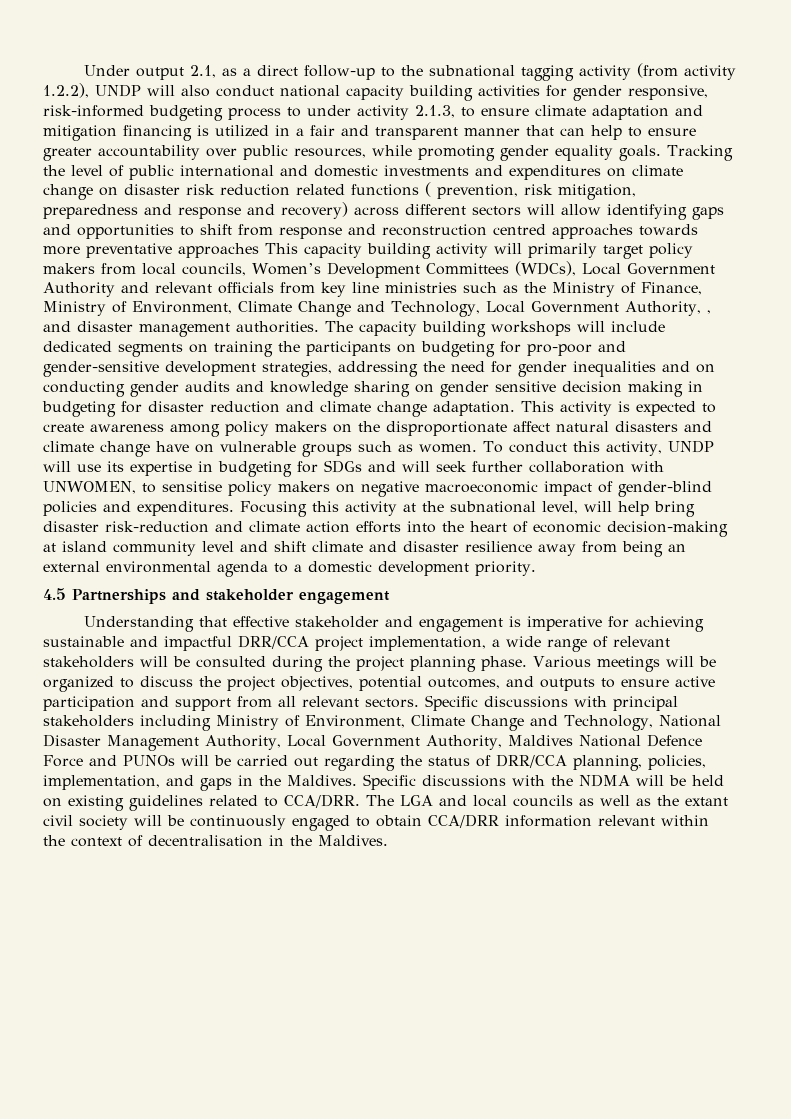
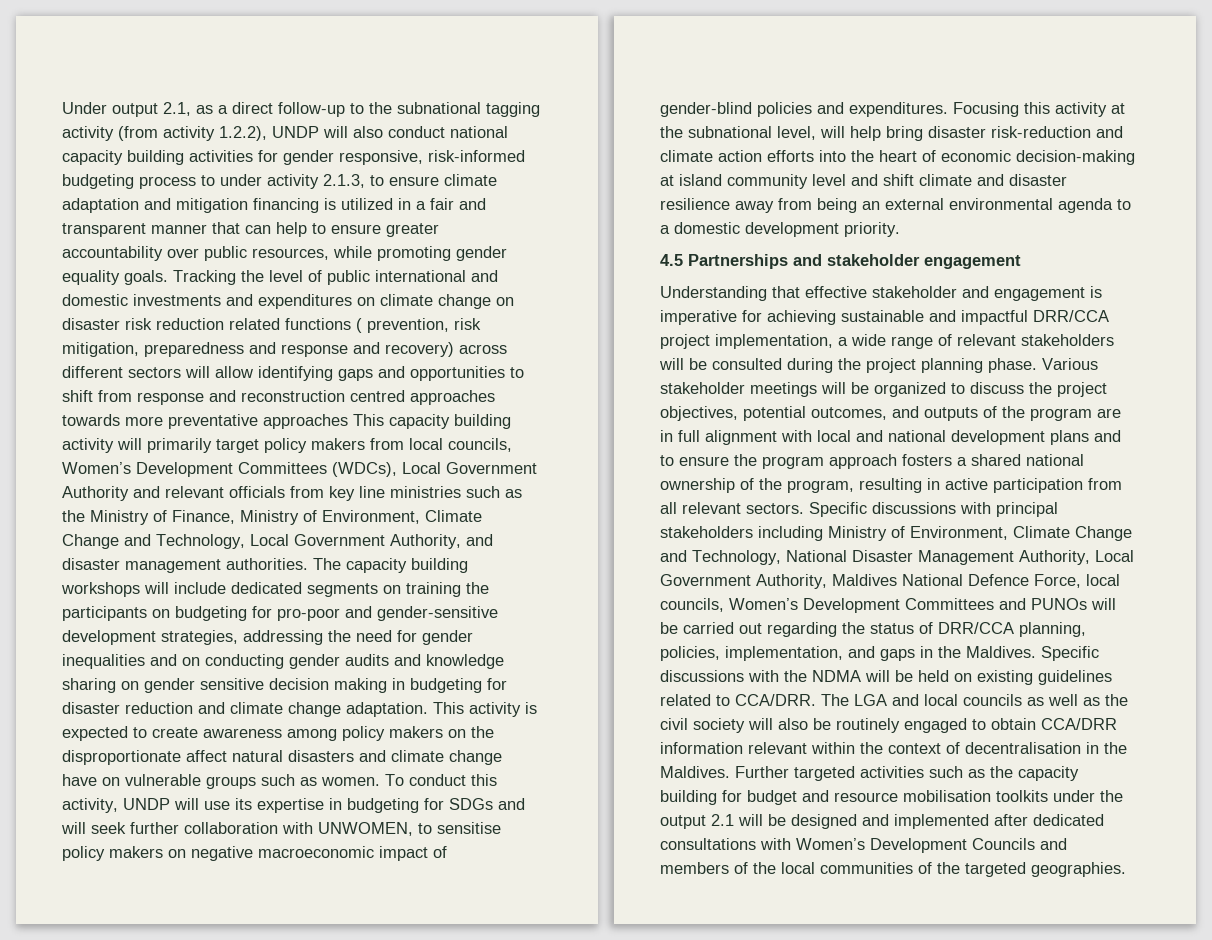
- Tracking the level of public international and domestic investments and expenditures on climate change on disaster risk reduction related functions ( prevention, risk mitigation, preparedness and response and recovery) across different sectors will allow identifying gaps and opportunities to shift from response and reconstruction centred approaches towards more preventative approaches This capacity building activity will primarily target policy makers from local councils, Women’s Development Committees (WDCs), Local Government Authority and relevant officials from key line ministries such as the Ministry of Finance, Ministry of Environment, Climate Change and Technology, Local Government Authority, , and disaster management authorities.
+ Tracking the level of public international and domestic investments and expenditures on climate change on disaster risk reduction related functions ( prevention, risk mitigation, preparedness and response and recovery) across different sectors will allow identifying gaps and opportunities to shift from response and reconstruction centred approaches towards more preventative approaches This capacity building activity will primarily target policy makers from local councils, Women’s Development Committees (WDCs), Local Government Authority and relevant officials from key line ministries such as the Ministry of Finance, Ministry of Environment, Climate Change and Technology, Local Government Authority, and disaster management authorities.
- Various meetings will be organized to discuss the project objectives, potential outcomes, and outputs to ensure active participation and support from all relevant sectors.
+ Various stakeholder meetings will be organized to discuss the project objectives, potential outcomes, and outputs of the program are in full alignment with local and national development plans and to ensure the program approach fosters a shared national ownership of the program, resulting in active participation from all relevant sectors.
- Specific discussions with principal stakeholders including Ministry of Environment, Climate Change and Technology, National Disaster Management Authority, Local Government Authority, Maldives National Defence Force and PUNOs will be carried out regarding the status of DRR/CCA planning, policies, implementation, and gaps in the Maldives.
+ Specific discussions with principal stakeholders including Ministry of Environment, Climate Change and Technology, National Disaster Management Authority, Local Government Authority, Maldives National Defence Force, local councils, Women’s Development Committees and PUNOs will be carried out regarding the status of DRR/CCA planning, policies, implementation, and gaps in the Maldives.
- The LGA and local councils as well as the extant civil society will be continuously engaged to obtain CCA/DRR information relevant within the context of decentralisation in the Maldives.
+ The LGA and local councils as well as the civil society will also be routinely engaged to obtain CCA/DRR information relevant within the context of decentralisation in the Maldives.
+ Further targeted activities such as the capacity building for budget and resource mobilisation toolkits under the output 2.1 will be designed and implemented after dedicated consultations with Women’s Development Councils and members of the local communities of the targeted geographies.

